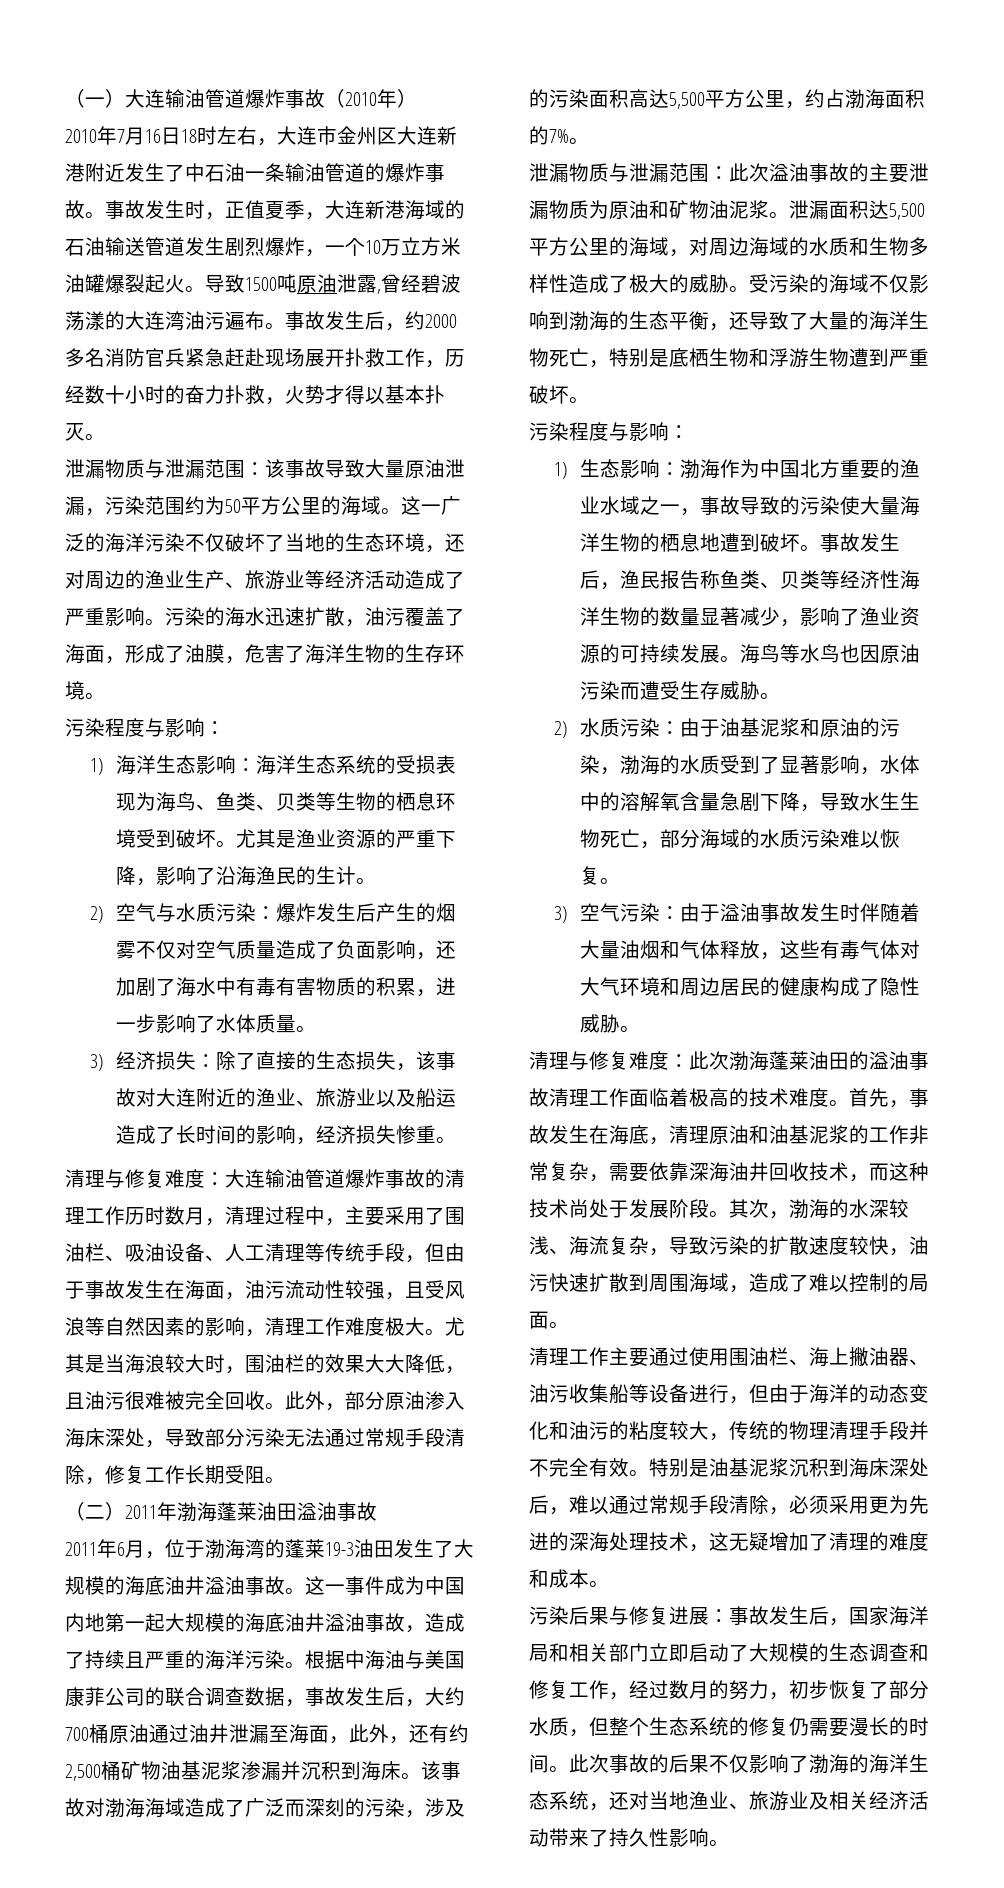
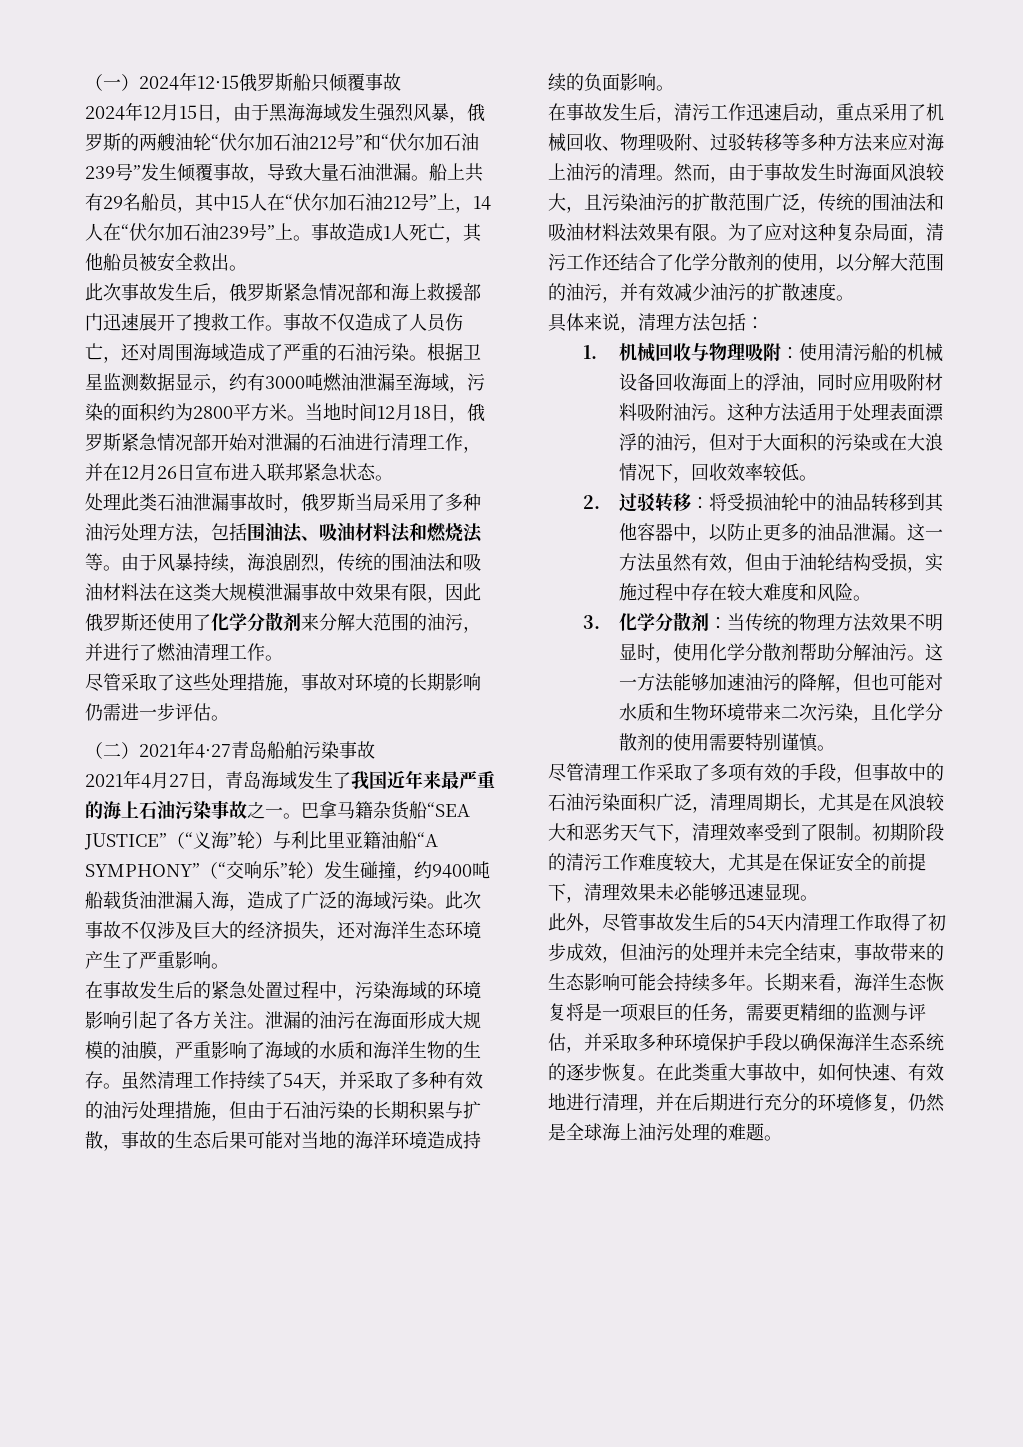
- （一）大连输油管道爆炸事故（2010年）
- 2010年7月16日18时左右，大连市金州区大连新港附近发生了中石油一条输油管道的爆炸事故。事故发生时，正值夏季，大连新港海域的石油输送管道发生剧烈爆炸，一个10万立方米油罐爆裂起火。导致1500吨原油泄露,曾经碧波荡漾的大连湾油污遍布。事故发生后，约2000多名消防官兵紧急赶赴现场展开扑救工作，历经数十小时的奋力扑救，火势才得以基本扑灭。
- 泄漏物质与泄漏范围：该事故导致大量原油泄漏，污染范围约为50平方公里的海域。这一广泛的海洋污染不仅破坏了当地的生态环境，还对周边的渔业生产、旅游业等经济活动造成了严重影响。污染的海水迅速扩散，油污覆盖了海面，形成了油膜，危害了海洋生物的生存环境。
- 污染程度与影响：
- 1)海洋生态影响：海洋生态系统的受损表现为海鸟、鱼类、贝类等生物的栖息环境受到破坏。尤其是渔业资源的严重下降，影响了沿海渔民的生计。
- 2)空气与水质污染：爆炸发生后产生的烟雾不仅对空气质量造成了负面影响，还加剧了海水中有毒有害物质的积累，进一步影响了水体质量。
- 3)经济损失：除了直接的生态损失，该事故对大连附近的渔业、旅游业以及船运造成了长时间的影响，经济损失惨重。
- 清理与修复难度：大连输油管道爆炸事故的清理工作历时数月，清理过程中，主要采用了围油栏、吸油设备、人工清理等传统手段，但由于事故发生在海面，油污流动性较强，且受风浪等自然因素的影响，清理工作难度极大。尤其是当海浪较大时，围油栏的效果大大降低，且油污很难被完全回收。此外，部分原油渗入海床深处，导致部分污染无法通过常规手段清除，修复工作长期受阻。
- （二）2011年渤海蓬莱油田溢油事故
- 2011年6月，位于渤海湾的蓬莱19-3油田发生了大规模的海底油井溢油事故。这一事件成为中国内地第一起大规模的海底油井溢油事故，造成了持续且严重的海洋污染。根据中海油与美国康菲公司的联合调查数据，事故发生后，大约700桶原油通过油井泄漏至海面，此外，还有约2,500桶矿物油基泥浆渗漏并沉积到海床。该事故对渤海海域造成了广泛而深刻的污染，涉及的污染面积高达5,500平方公里，约占渤海面积的7%。
- 泄漏物质与泄漏范围：此次溢油事故的主要泄漏物质为原油和矿物油泥浆。泄漏面积达5,500平方公里的海域，对周边海域的水质和生物多样性造成了极大的威胁。受污染的海域不仅影响到渤海的生态平衡，还导致了大量的海洋生物死亡，特别是底栖生物和浮游生物遭到严重破坏。
- 污染程度与影响：
- 1)生态影响：渤海作为中国北方重要的渔业水域之一，事故导致的污染使大量海洋生物的栖息地遭到破坏。事故发生后，渔民报告称鱼类、贝类等经济性海洋生物的数量显著减少，影响了渔业资源的可持续发展。海鸟等水鸟也因原油污染而遭受生存威胁。
- 2)水质污染：由于油基泥浆和原油的污染，渤海的水质受到了显著影响，水体中的溶解氧含量急剧下降，导致水生生物死亡，部分海域的水质污染难以恢复。
- 3)空气污染：由于溢油事故发生时伴随着大量油烟和气体释放，这些有毒气体对大气环境和周边居民的健康构成了隐性威胁。
- 清理与修复难度：此次渤海蓬莱油田的溢油事故清理工作面临着极高的技术难度。首先，事故发生在海底，清理原油和油基泥浆的工作非常复杂，需要依靠深海油井回收技术，而这种技术尚处于发展阶段。其次，渤海的水深较浅、海流复杂，导致污染的扩散速度较快，油污快速扩散到周围海域，造成了难以控制的局面。
- 清理工作主要通过使用围油栏、海上撇油器、油污收集船等设备进行，但由于海洋的动态变化和油污的粘度较大，传统的物理清理手段并不完全有效。特别是油基泥浆沉积到海床深处后，难以通过常规手段清除，必须采用更为先进的深海处理技术，这无疑增加了清理的难度和成本。
- 污染后果与修复进展：事故发生后，国家海洋局和相关部门立即启动了大规模的生态调查和修复工作，经过数月的努力，初步恢复了部分水质，但整个生态系统的修复仍需要漫长的时间。此次事故的后果不仅影响了渤海的海洋生态系统，还对当地渔业、旅游业及相关经济活动带来了持久性影响。
+ （一）2024年12·15俄罗斯船只倾覆事故
+ 2024年12月15日，由于黑海海域发生强烈风暴，俄罗斯的两艘油轮“伏尔加石油212号”和“伏尔加石油239号”发生倾覆事故，导致大量石油泄漏。船上共有29名船员，其中15人在“伏尔加石油212号”上，14人在“伏尔加石油239号”上。事故造成1人死亡，其他船员被安全救出。
+ 此次事故发生后，俄罗斯紧急情况部和海上救援部门迅速展开了搜救工作。事故不仅造成了人员伤亡，还对周围海域造成了严重的石油污染。根据卫星监测数据显示，约有3000吨燃油泄漏至海域，污染的面积约为2800平方米。当地时间12月18日，俄罗斯紧急情况部开始对泄漏的石油进行清理工作，并在12月26日宣布进入联邦紧急状态。
+ 处理此类石油泄漏事故时，俄罗斯当局采用了多种油污处理方法，包括围油法、吸油材料法和燃烧法等。由于风暴持续，海浪剧烈，传统的围油法和吸油材料法在这类大规模泄漏事故中效果有限，因此俄罗斯还使用了化学分散剂来分解大范围的油污，并进行了燃油清理工作。
+ 尽管采取了这些处理措施，事故对环境的长期影响仍需进一步评估。
+ （二）2021年4·27青岛船舶污染事故
+ 2021年4月27日，青岛海域发生了我国近年来最严重的海上石油污染事故之一。巴拿马籍杂货船“SEA JUSTICE”（“义海”轮）与利比里亚籍油船“A SYMPHONY”（“交响乐”轮）发生碰撞，约9400吨船载货油泄漏入海，造成了广泛的海域污染。此次事故不仅涉及巨大的经济损失，还对海洋生态环境产生了严重影响。
+ 在事故发生后的紧急处置过程中，污染海域的环境影响引起了各方关注。泄漏的油污在海面形成大规模的油膜，严重影响了海域的水质和海洋生物的生存。虽然清理工作持续了54天，并采取了多种有效的油污处理措施，但由于石油污染的长期积累与扩散，事故的生态后果可能对当地的海洋环境造成持续的负面影响。
+ 在事故发生后，清污工作迅速启动，重点采用了机械回收、物理吸附、过驳转移等多种方法来应对海上油污的清理。然而，由于事故发生时海面风浪较大，且污染油污的扩散范围广泛，传统的围油法和吸油材料法效果有限。为了应对这种复杂局面，清污工作还结合了化学分散剂的使用，以分解大范围的油污，并有效减少油污的扩散速度。
+ 具体来说，清理方法包括：
+ 1.机械回收与物理吸附：使用清污船的机械设备回收海面上的浮油，同时应用吸附材料吸附油污。这种方法适用于处理表面漂浮的油污，但对于大面积的污染或在大浪情况下，回收效率较低。
+ 2.过驳转移：将受损油轮中的油品转移到其他容器中，以防止更多的油品泄漏。这一方法虽然有效，但由于油轮结构受损，实施过程中存在较大难度和风险。
+ 3.化学分散剂：当传统的物理方法效果不明显时，使用化学分散剂帮助分解油污。这一方法能够加速油污的降解，但也可能对水质和生物环境带来二次污染，且化学分散剂的使用需要特别谨慎。
+ 尽管清理工作采取了多项有效的手段，但事故中的石油污染面积广泛，清理周期长，尤其是在风浪较大和恶劣天气下，清理效率受到了限制。初期阶段的清污工作难度较大，尤其是在保证安全的前提下，清理效果未必能够迅速显现。
+ 此外，尽管事故发生后的54天内清理工作取得了初步成效，但油污的处理并未完全结束，事故带来的生态影响可能会持续多年。长期来看，海洋生态恢复将是一项艰巨的任务，需要更精细的监测与评估，并采取多种环境保护手段以确保海洋生态系统的逐步恢复。在此类重大事故中，如何快速、有效地进行清理，并在后期进行充分的环境修复，仍然是全球海上油污处理的难题。

